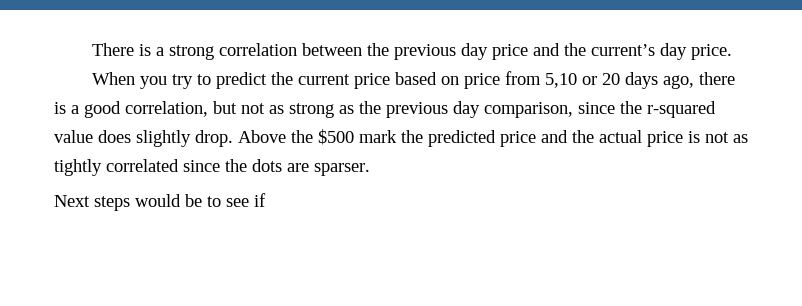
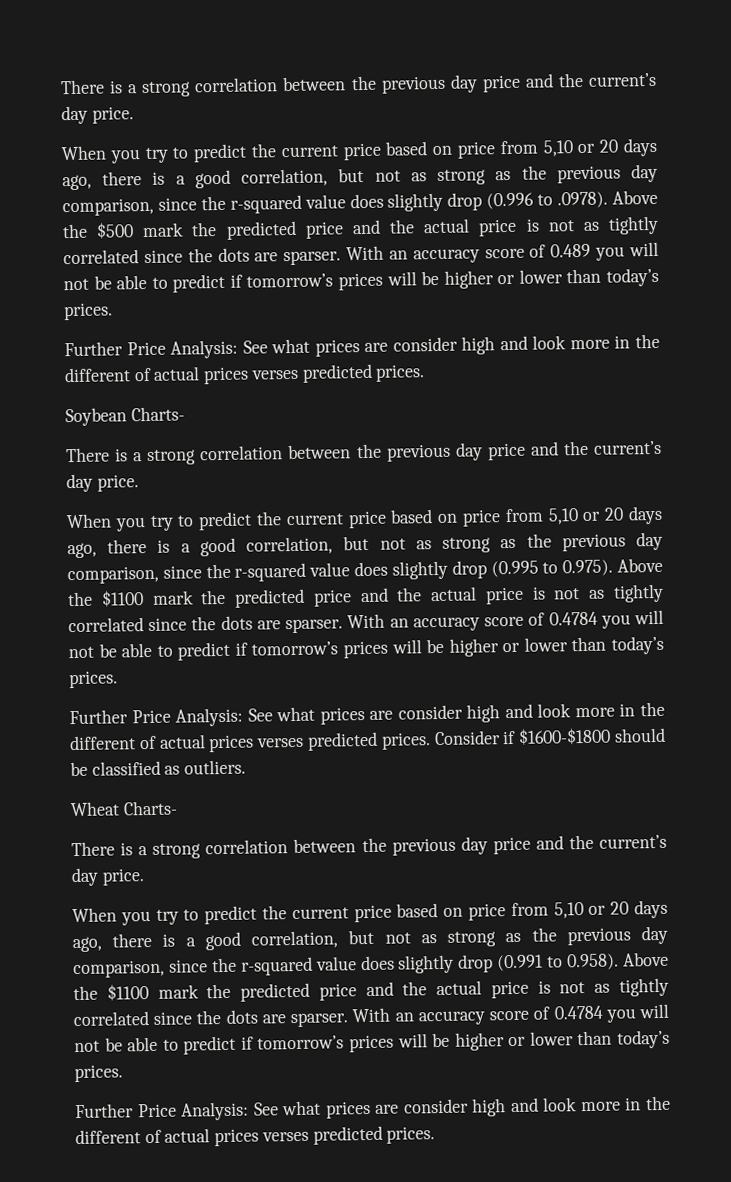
- When you try to predict the current price based on price from 5,10 or 20 days ago, there is a good correlation, but not as strong as the previous day comparison, since the r-squared value does slightly drop. Above the $500 mark the predicted price and the actual price is not as tightly correlated since the dots are sparser.
- Next steps would be to see if
+ When you try to predict the current price based on price from 5,10 or 20 days ago, there is a good correlation, but not as strong as the previous day comparison, since the r-squared value does slightly drop (0.996 to .0978). Above the $500 mark the predicted price and the actual price is not as tightly correlated since the dots are sparser. With an accuracy score of 0.489 you will not be able to predict if tomorrow’s prices will be higher or lower than today’s prices.
+ Further Price Analysis: See what prices are consider high and look more in the different of actual prices verses predicted prices.
+ Soybean Charts-
+ There is a strong correlation between the previous day price and the current’s day price.
+ When you try to predict the current price based on price from 5,10 or 20 days ago, there is a good correlation, but not as strong as the previous day comparison, since the r-squared value does slightly drop (0.995 to 0.975). Above the $1100 mark the predicted price and the actual price is not as tightly correlated since the dots are sparser. With an accuracy score of 0.4784 you will not be able to predict if tomorrow’s prices will be higher or lower than today’s prices.
+ Further Price Analysis: See what prices are consider high and look more in the different of actual prices verses predicted prices. Consider if $1600-$1800 should be classified as outliers.
+ Wheat Charts-
+ There is a strong correlation between the previous day price and the current’s day price.
+ When you try to predict the current price based on price from 5,10 or 20 days ago, there is a good correlation, but not as strong as the previous day comparison, since the r-squared value does slightly drop (0.991 to 0.958). Above the $1100 mark the predicted price and the actual price is not as tightly correlated since the dots are sparser. With an accuracy score of 0.4784 you will not be able to predict if tomorrow’s prices will be higher or lower than today’s prices.
+ Further Price Analysis: See what prices are consider high and look more in the different of actual prices verses predicted prices.

